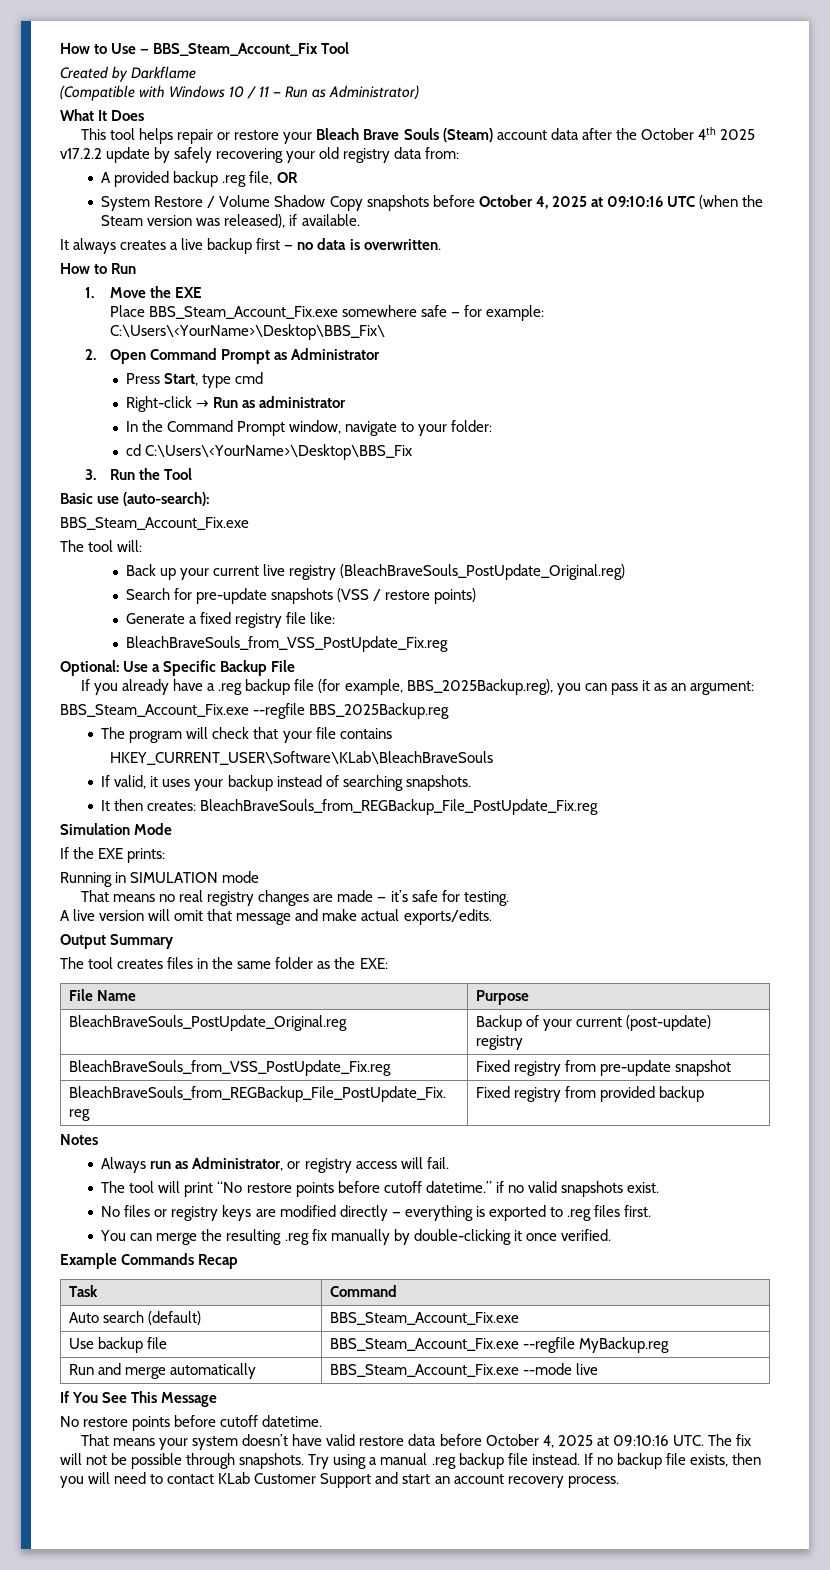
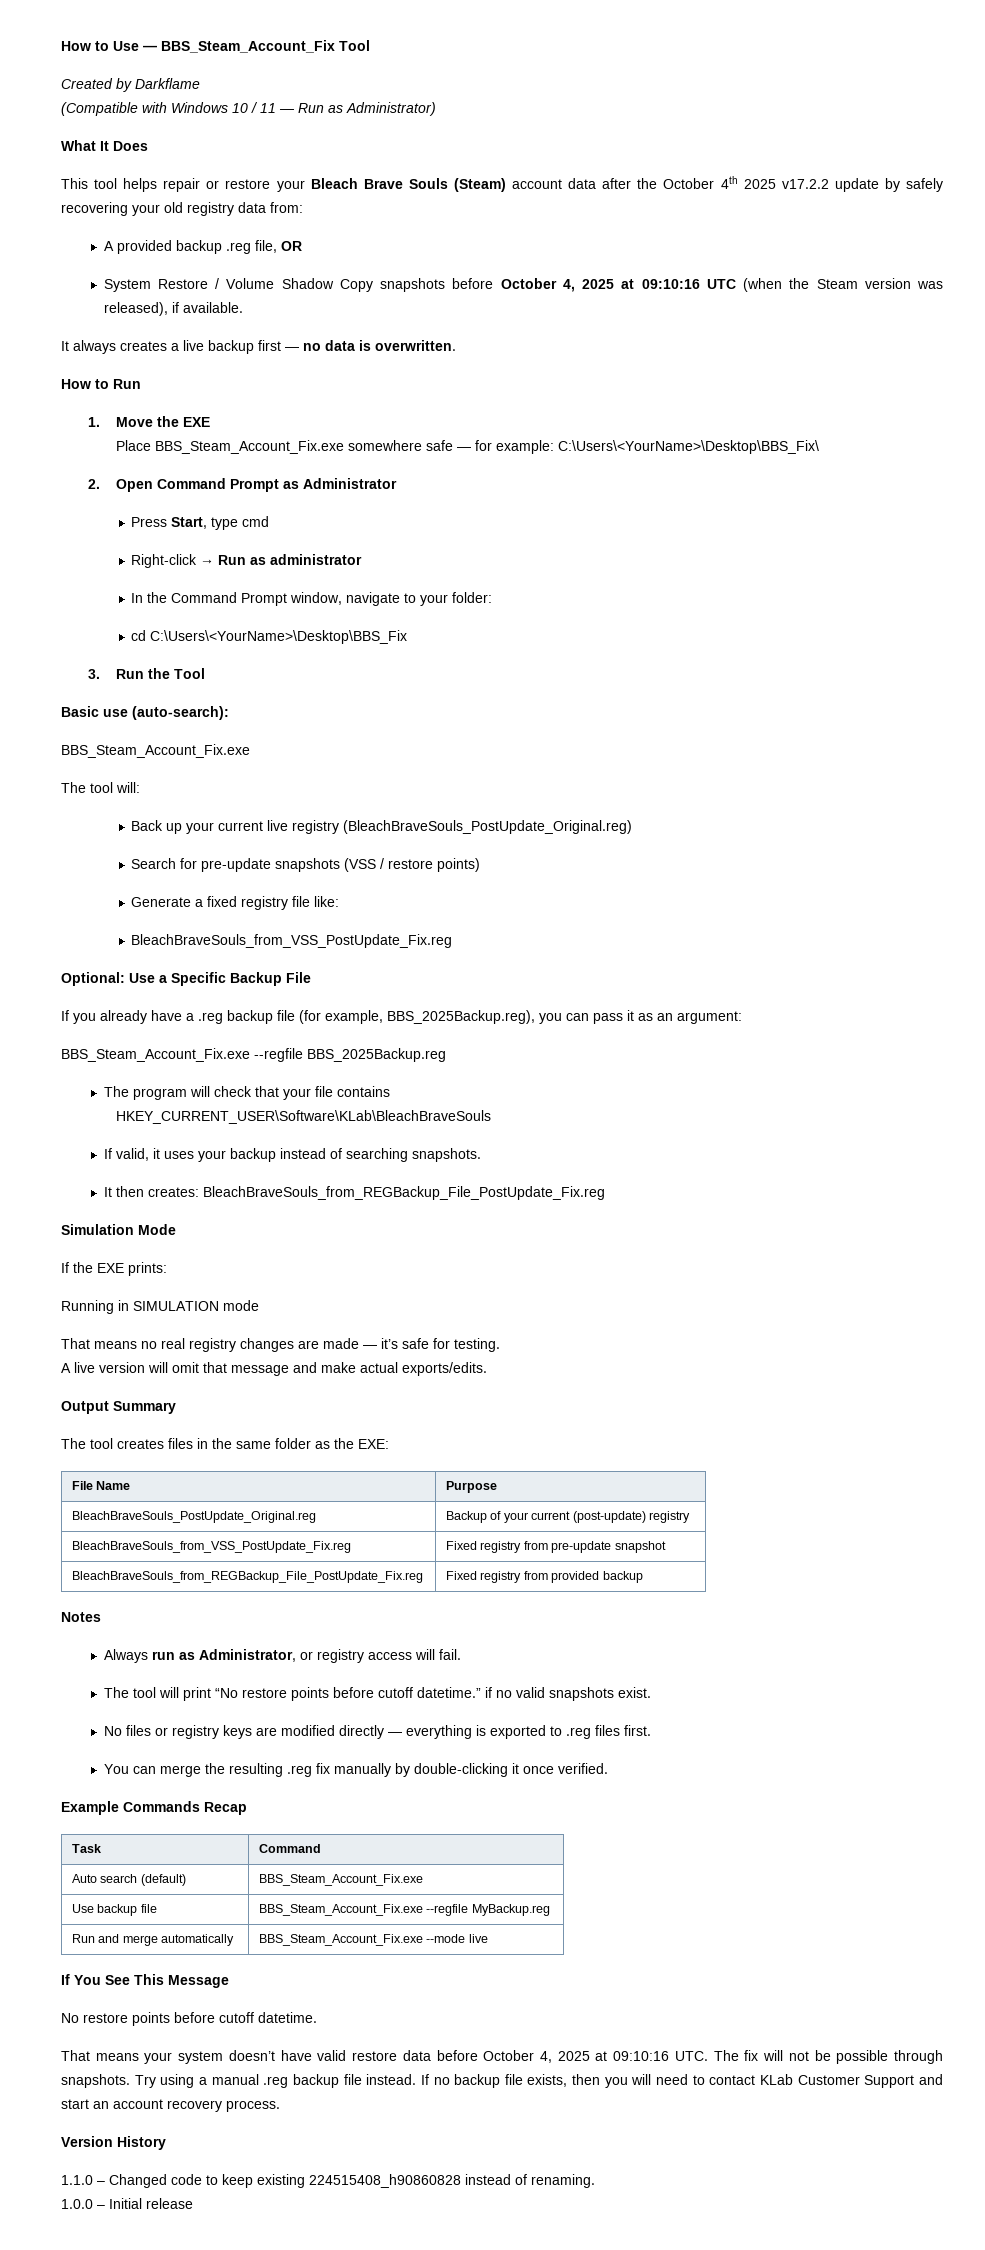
+ Version History
+ 1.1.0 – Changed code to keep existing 224515408_h90860828 instead of renaming.
+ 1.0.0 – Initial release

